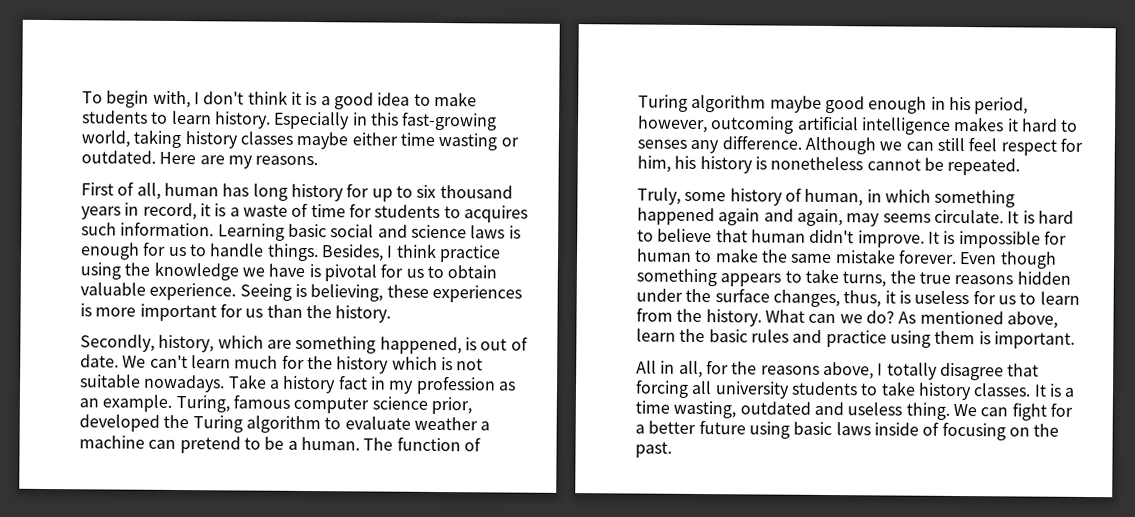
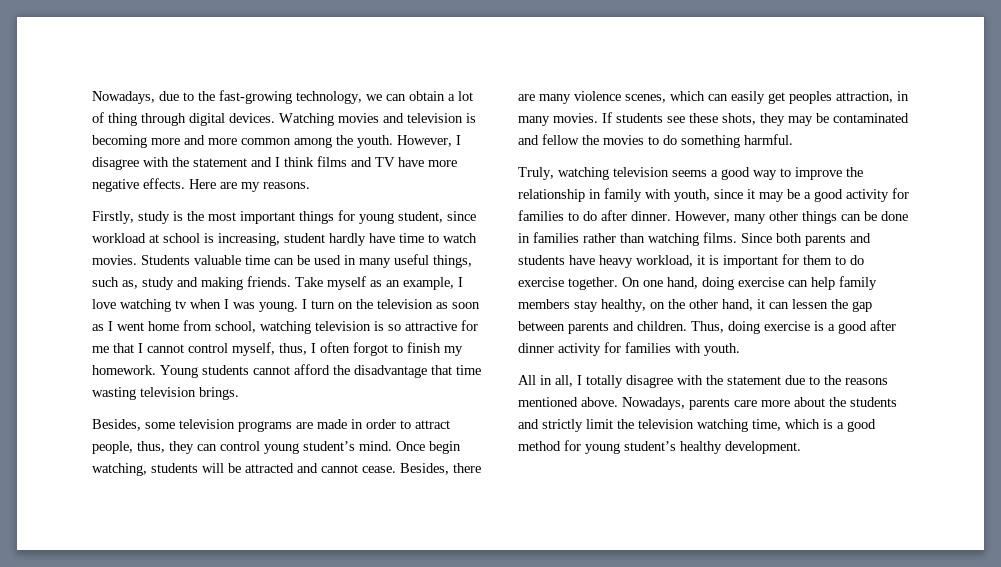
- To begin with, I don't think it is a good idea to make students to learn history. Especially in this fast-growing world, taking history classes maybe either time wasting or outdated. Here are my reasons.
- First of all, human has long history for up to six thousand years in record, it is a waste of time for students to acquires such information. Learning basic social and science laws is enough for us to handle things. Besides, I think practice using the knowledge we have is pivotal for us to obtain valuable experience. Seeing is believing, these experiences is more important for us than the history.
- Secondly, history, which are something happened, is out of date. We can't learn much for the history which is not suitable nowadays. Take a history fact in my profession as an example. Turing, famous computer science prior, developed the Turing algorithm to evaluate weather a machine can pretend to be a human. The function of Turing algorithm maybe good enough in his period, however, outcoming artificial intelligence makes it hard to senses any difference. Although we can still feel respect for him, his history is nonetheless cannot be repeated.
- Truly, some history of human, in which something happened again and again, may seems circulate. It is hard to believe that human didn't improve. It is impossible for human to make the same mistake forever. Even though something appears to take turns, the true reasons hidden under the surface changes, thus, it is useless for us to learn from the history. What can we do? As mentioned above, learn the basic rules and practice using them is important.
- All in all, for the reasons above, I totally disagree that forcing all university students to take history classes. It is a time wasting, outdated and useless thing. We can fight for a better future using basic laws inside of focusing on the past.
+ Nowadays, due to the fast-growing technology, we can obtain a lot of thing through digital devices. Watching movies and television is becoming more and more common among the youth. However, I disagree with the statement and I think films and TV have more negative effects. Here are my reasons.
+ Firstly, study is the most important things for young student, since workload at school is increasing, student hardly have time to watch movies. Students valuable time can be used in many useful things, such as, study and making friends. Take myself as an example, I love watching tv when I was young. I turn on the television as soon as I went home from school, watching television is so attractive for me that I cannot control myself, thus, I often forgot to finish my homework. Young students cannot afford the disadvantage that time wasting television brings.
+ Besides, some television programs are made in order to attract people, thus, they can control young student’s mind. Once begin watching, students will be attracted and cannot cease. Besides, there are many violence scenes, which can easily get peoples attraction, in many movies. If students see these shots, they may be contaminated and fellow the movies to do something harmful.
+ Truly, watching television seems a good way to improve the relationship in family with youth, since it may be a good activity for families to do after dinner. However, many other things can be done in families rather than watching films. Since both parents and students have heavy workload, it is important for them to do exercise together. On one hand, doing exercise can help family members stay healthy, on the other hand, it can lessen the gap between parents and children. Thus, doing exercise is a good after dinner activity for families with youth.
+ All in all, I totally disagree with the statement due to the reasons mentioned above. Nowadays, parents care more about the students and strictly limit the television watching time, which is a good method for young student’s healthy development.

